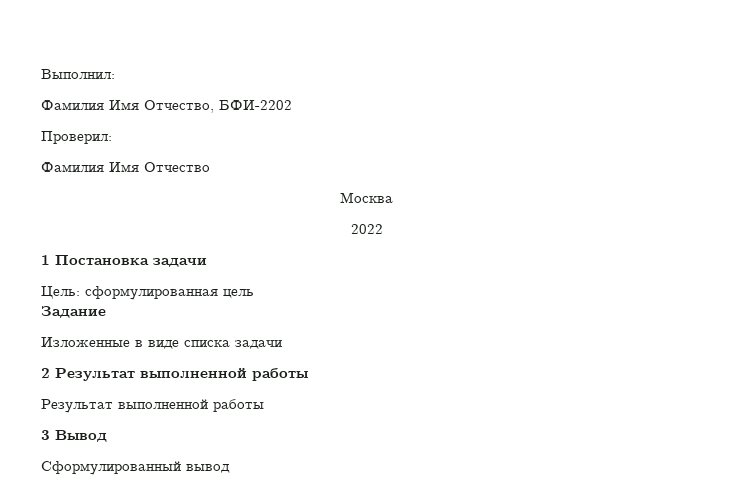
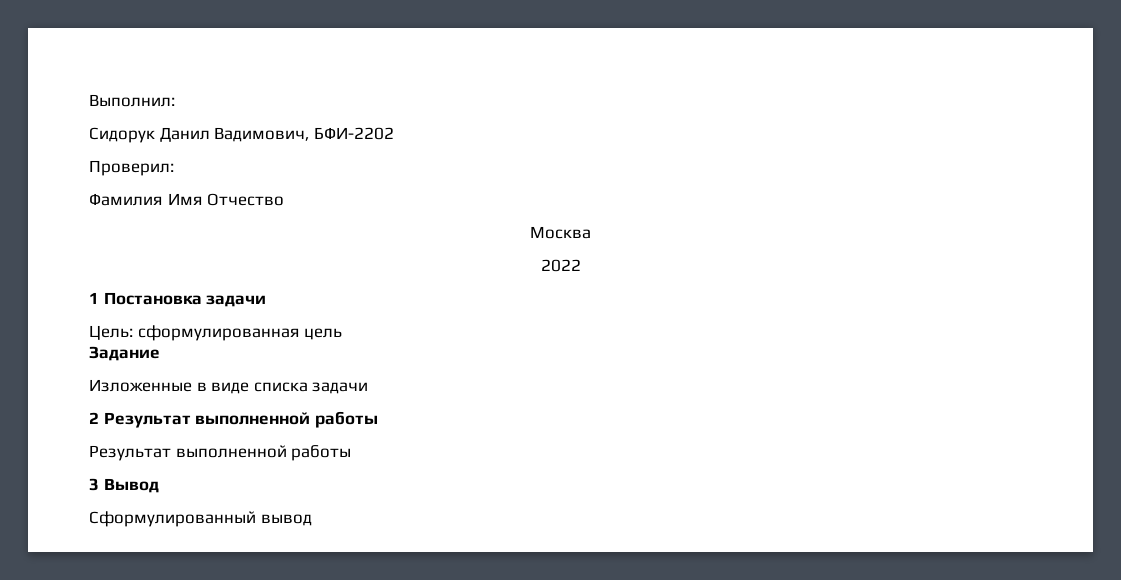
- Фамилия Имя Отчество, БФИ-2202
+ Сидорук Данил Вадимович, БФИ-2202

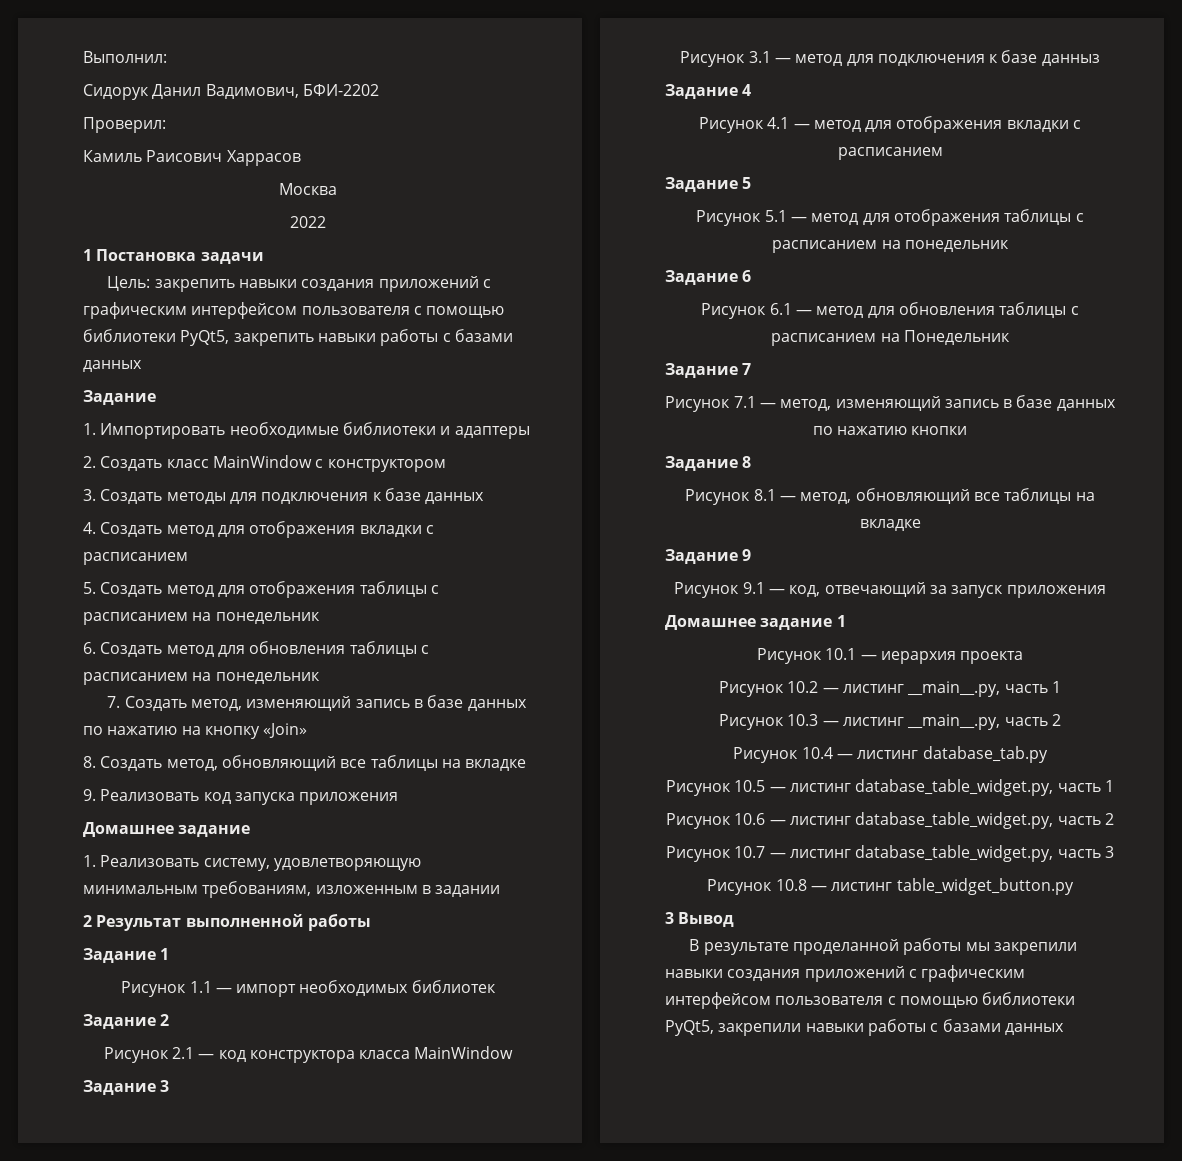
- Фамилия Имя Отчество
+ Камиль Раисович Харрасов
- Цель: сформулированная цель
+ Цель: закрепить навыки создания приложений с графическим интерфейсом пользователя с помощью библиотеки PyQt5, закрепить навыки работы с базами данных
  Задание
- Изложенные в виде списка задачи
+ 1. Импортировать необходимые библиотеки и адаптеры
+ 2. Создать класс MainWindow с конструктором
+ 3. Создать методы для подключения к базе данных
+ 4. Создать метод для отображения вкладки с расписанием
+ 5. Создать метод для отображения таблицы с расписанием на понедельник
+ 6. Создать метод для обновления таблицы с расписанием на понедельник
+ 7. Создать метод, изменяющий запись в базе данных по нажатию на кнопку «Join»
+ 8. Создать метод, обновляющий все таблицы на вкладке
+ 9. Реализовать код запуска приложения
+ Домашнее задание
+ 1. Реализовать систему, удовлетворяющую минимальным требованиям, изложенным в задании
  2 Результат выполненной работы
- Результат выполненной работы
+ Задание 1
+ Рисунок 1.1 — импорт необходимых библиотек
+ Задание 2
+ Рисунок 2.1 — код конструктора класса MainWindow
+ Задание 3
+ Рисунок 3.1 — метод для подключения к базе данныз
+ Задание 4
+ Рисунок 4.1 — метод для отображения вкладки с расписанием
+ Задание 5
+ Рисунок 5.1 — метод для отображения таблицы с расписанием на понедельник
+ Задание 6
+ Рисунок 6.1 — метод для обновления таблицы с расписанием на Понедельник
+ Задание 7
+ Рисунок 7.1 — метод, изменяющий запись в базе данных по нажатию кнопки
+ Задание 8
+ Рисунок 8.1 — метод, обновляющий все таблицы на вкладке
+ Задание 9
+ Рисунок 9.1 — код, отвечающий за запуск приложения
+ Домашнее задание 1
+ Рисунок 10.1 — иерархия проекта
+ Рисунок 10.2 — листинг __main__.py, часть 1
+ Рисунок 10.3 — листинг __main__.py, часть 2
+ Рисунок 10.4 — листинг database_tab.py
+ Рисунок 10.5 — листинг database_table_widget.py, часть 1
+ Рисунок 10.6 — листинг database_table_widget.py, часть 2
+ Рисунок 10.7 — листинг database_table_widget.py, часть 3
+ Рисунок 10.8 — листинг table_widget_button.py
  3 Вывод
- Сформулированный вывод
+ В результате проделанной работы мы закрепили навыки создания приложений с графическим интерфейсом пользователя с помощью библиотеки PyQt5, закрепили навыки работы с базами данных

